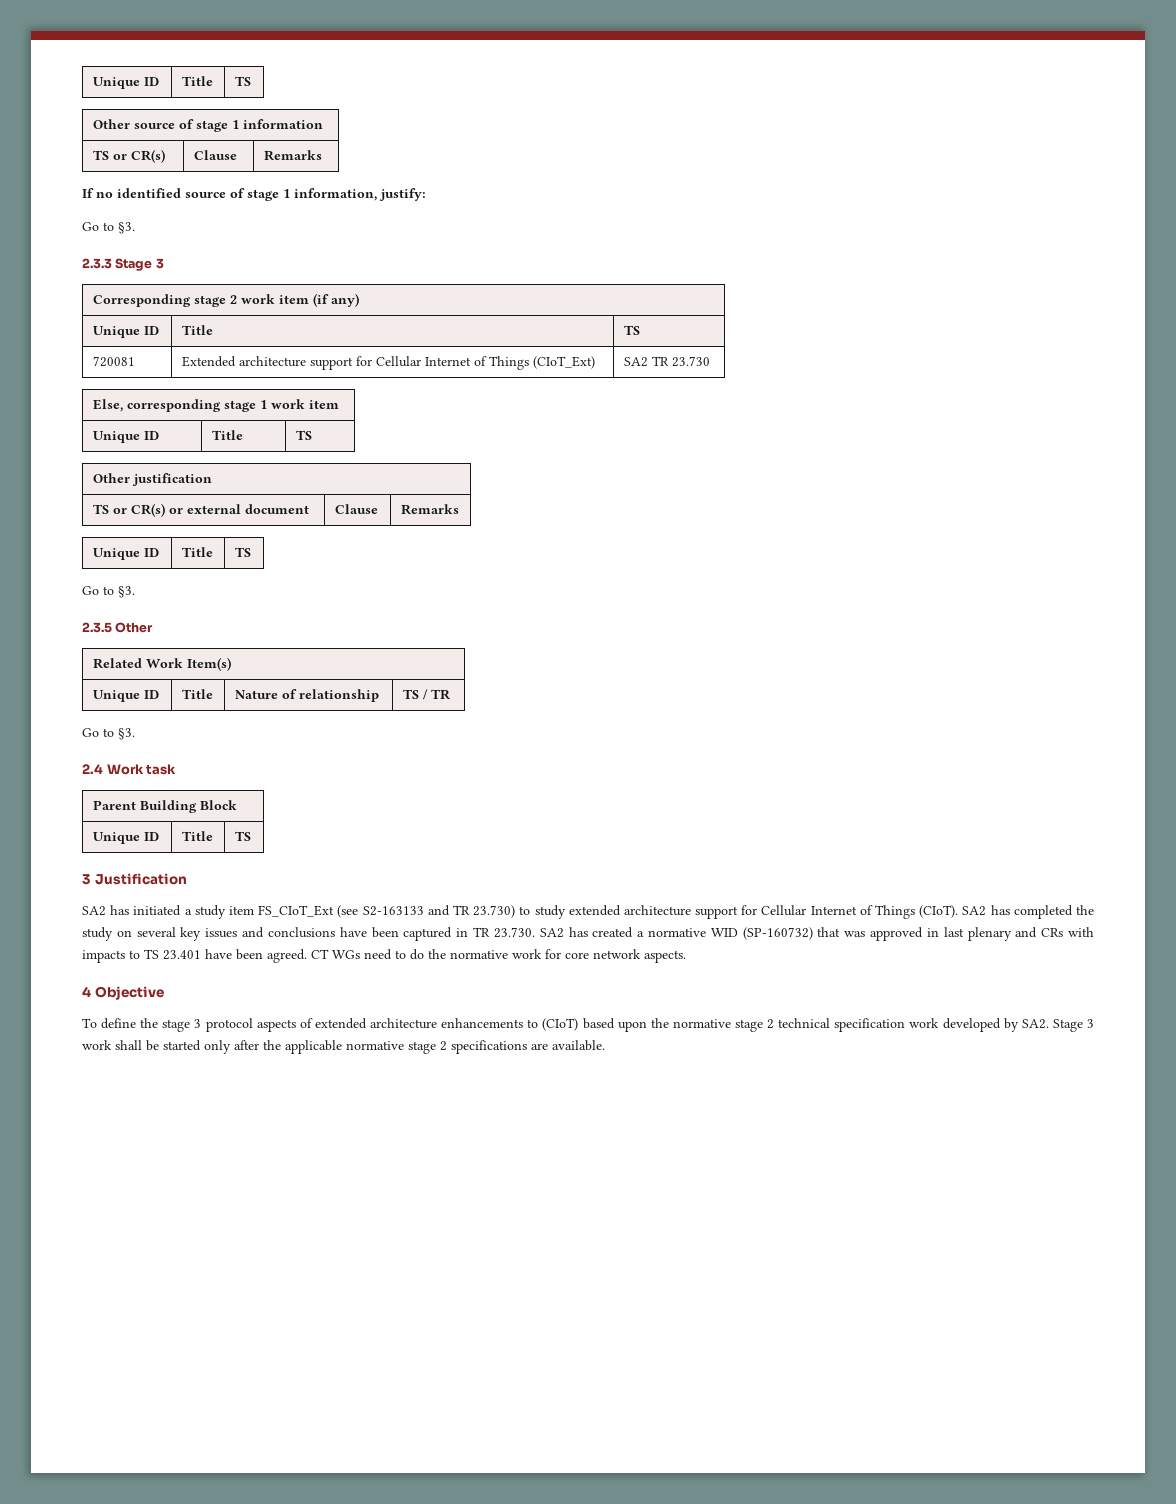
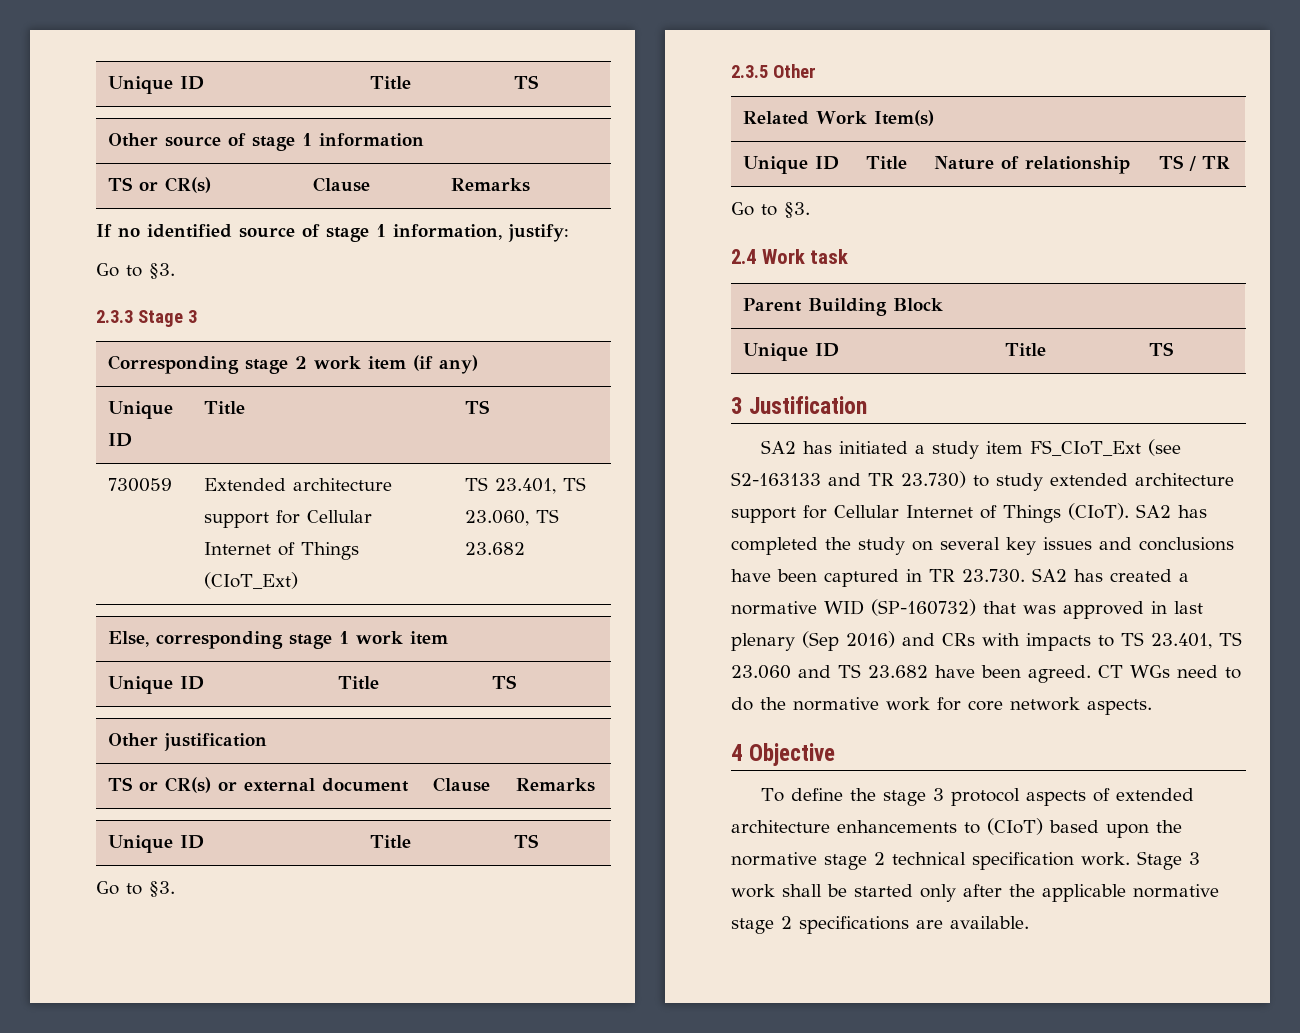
- 720081 | Extended architecture support for Cellular Internet of Things (CIoT_Ext) | SA2 TR 23.730
+ 730059 | Extended architecture support for Cellular Internet of Things (CIoT_Ext) | TS 23.401, TS 23.060, TS 23.682
- SA2 has completed the study on several key issues and conclusions have been captured in TR 23.730. SA2 has created a normative WID (SP-160732) that was approved in last plenary and CRs with impacts to TS 23.401 have been agreed.
+ SA2 has completed the study on several key issues and conclusions have been captured in TR 23.730. SA2 has created a normative WID (SP-160732) that was approved in last plenary (Sep 2016) and CRs with impacts to TS 23.401, TS 23.060 and TS 23.682 have been agreed.
- To define the stage 3 protocol aspects of extended architecture enhancements to (CIoT) based upon the normative stage 2 technical specification work developed by SA2. Stage 3 work shall be started only after the applicable normative stage 2 specifications are available.
+ To define the stage 3 protocol aspects of extended architecture enhancements to (CIoT) based upon the normative stage 2 technical specification work. Stage 3 work shall be started only after the applicable normative stage 2 specifications are available.

